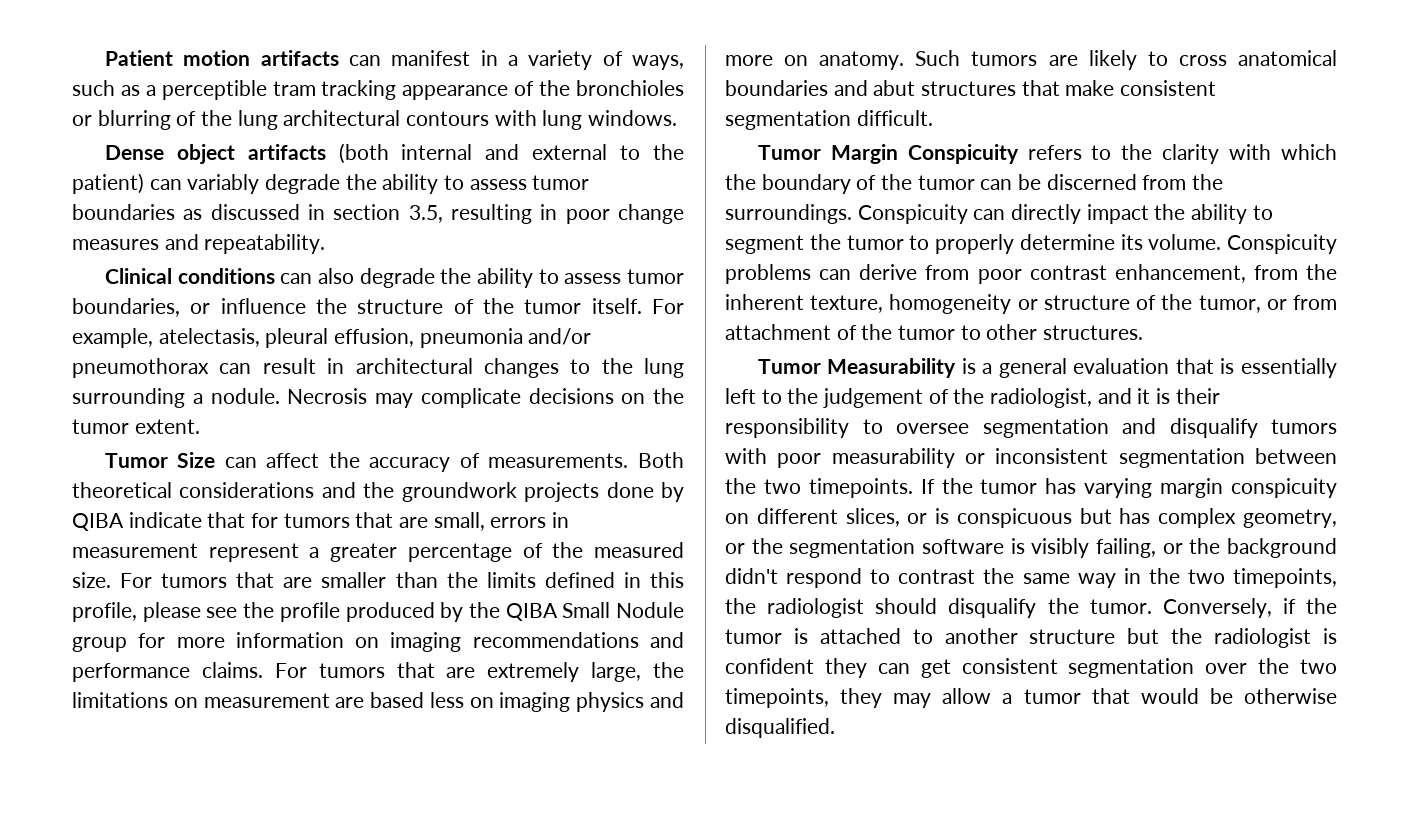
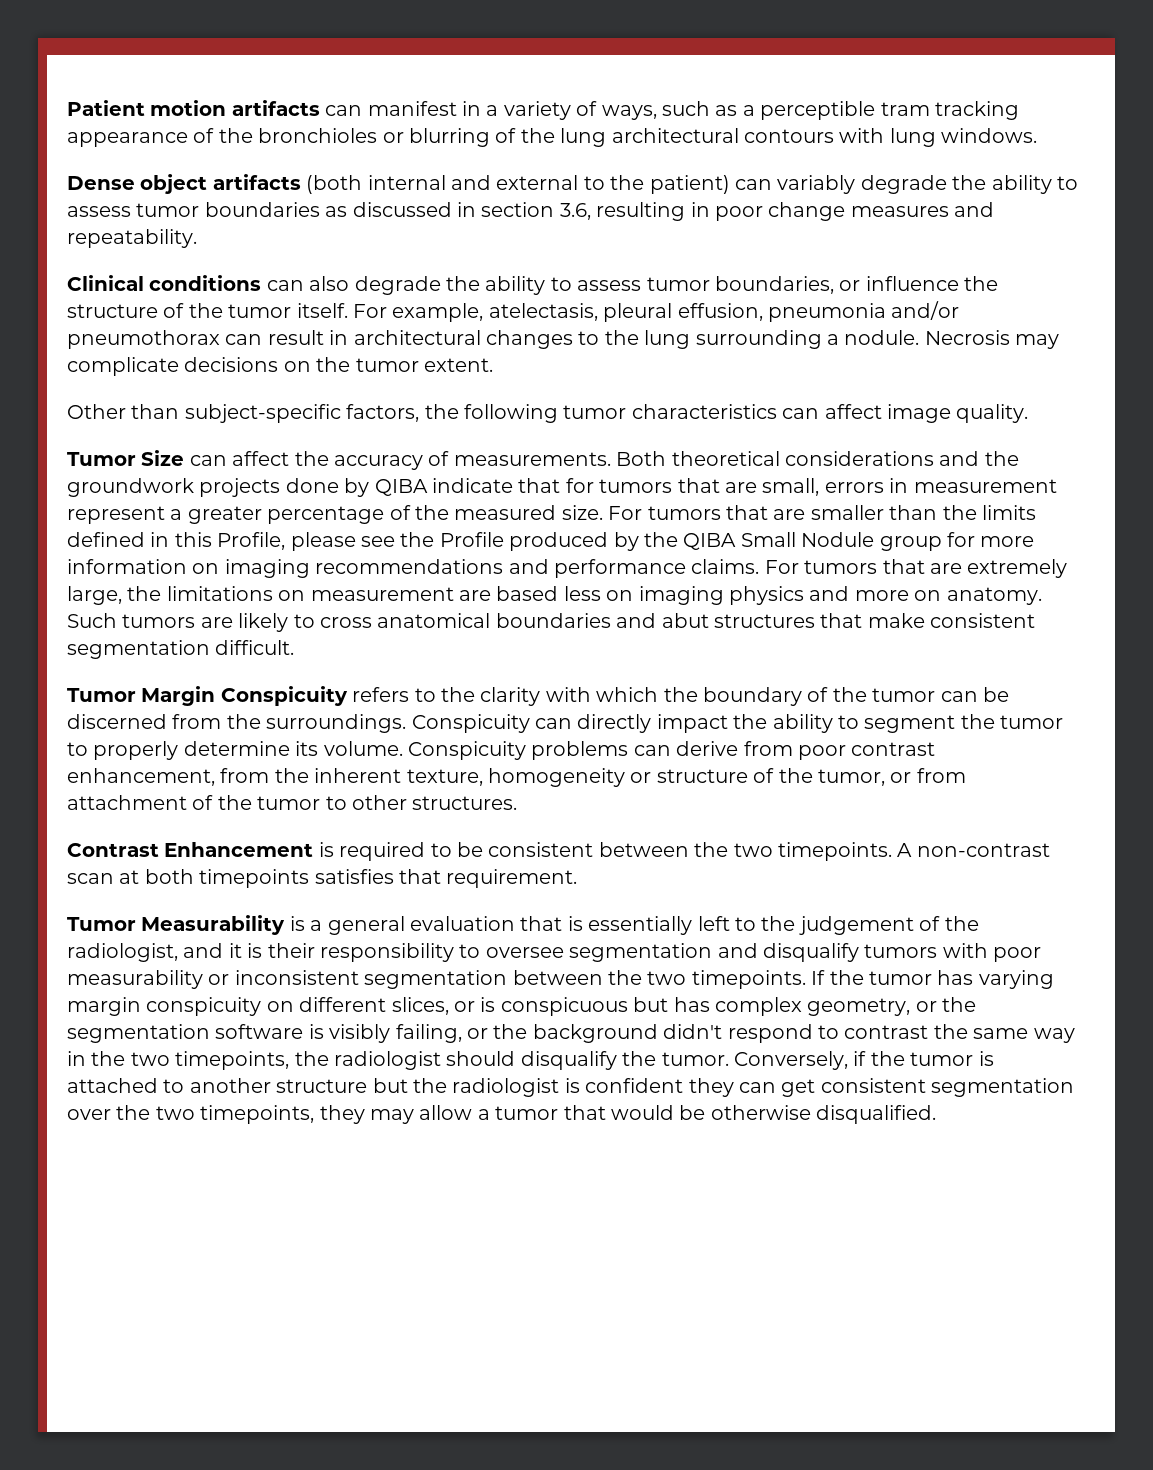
- Dense object artifacts (both internal and external to the patient) can variably degrade the ability to assess tumor boundaries as discussed in section 3.5, resulting in poor change measures and repeatability.
+ Dense object artifacts (both internal and external to the patient) can variably degrade the ability to assess tumor boundaries as discussed in section 3.6, resulting in poor change measures and repeatability.
+ Other than subject-specific factors, the following tumor characteristics can affect image quality.
- For tumors that are smaller than the limits defined in this profile, please see the profile produced by the QIBA Small Nodule group for more information on imaging recommendations and performance claims.
+ For tumors that are smaller than the limits defined in this Profile, please see the Profile produced by the QIBA Small Nodule group for more information on imaging recommendations and performance claims.
+ Contrast Enhancement is required to be consistent between the two timepoints. A non-contrast scan at both timepoints satisfies that requirement.

